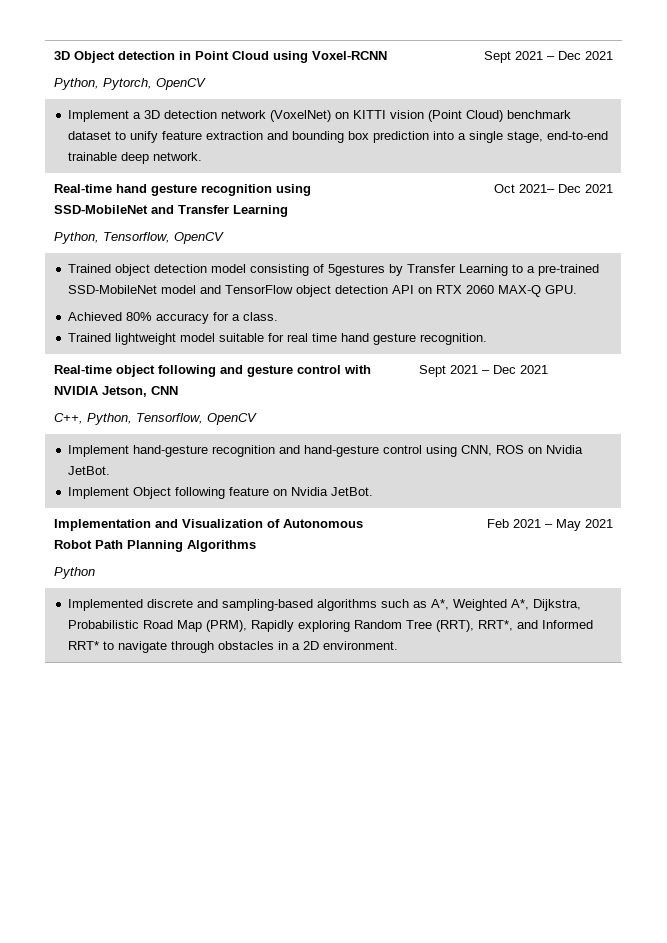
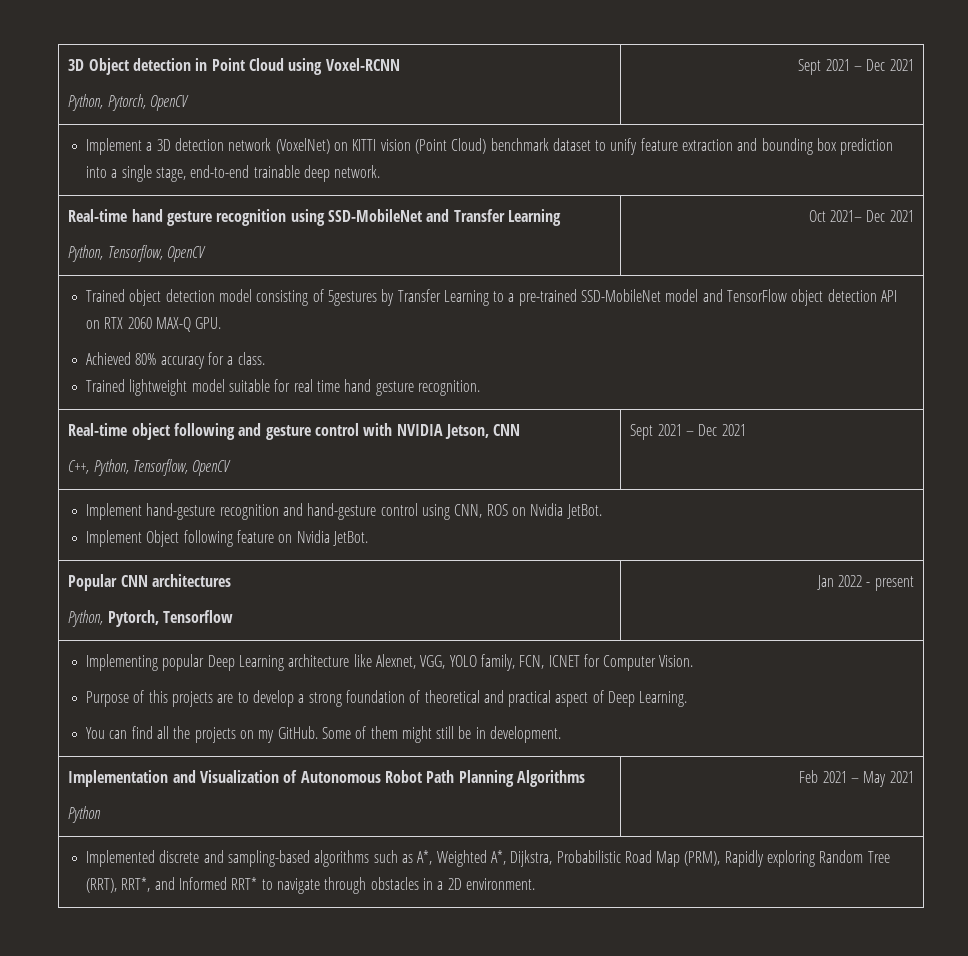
+ Popular CNN architectures
+ Python, Pytorch, Tensorflow | Jan 2022 - present
+ Implementing popular Deep Learning architecture like Alexnet, VGG, YOLO family, FCN, ICNET for Computer Vision.
+ Purpose of this projects are to develop a strong foundation of theoretical and practical aspect of Deep Learning.
+ You can find all the projects on my GitHub. Some of them might still be in development.

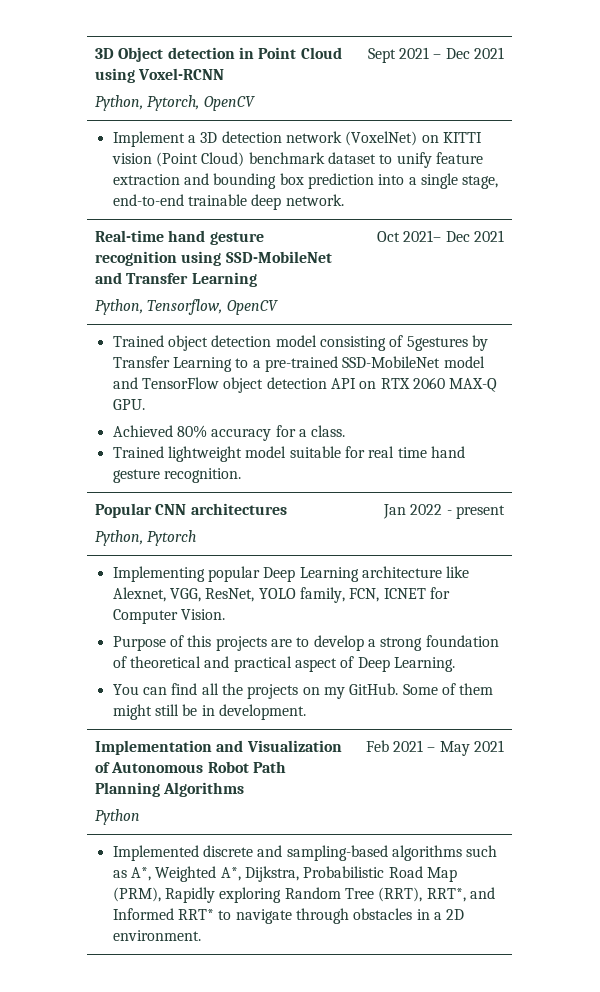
- Real-time object following and gesture control with NVIDIA Jetson, CNN
- C++, Python, Tensorflow, OpenCV | Sept 2021 – Dec 2021
- Implement hand-gesture recognition and hand-gesture control using CNN, ROS on Nvidia JetBot.
- Implement Object following feature on Nvidia JetBot.
  Popular CNN architectures
- Python, Pytorch, Tensorflow | Jan 2022 - present
+ Python, Pytorch | Jan 2022 - present
- Implementing popular Deep Learning architecture like Alexnet, VGG, YOLO family, FCN, ICNET for Computer Vision.
+ Implementing popular Deep Learning architecture like Alexnet, VGG, ResNet, YOLO family, FCN, ICNET for Computer Vision.

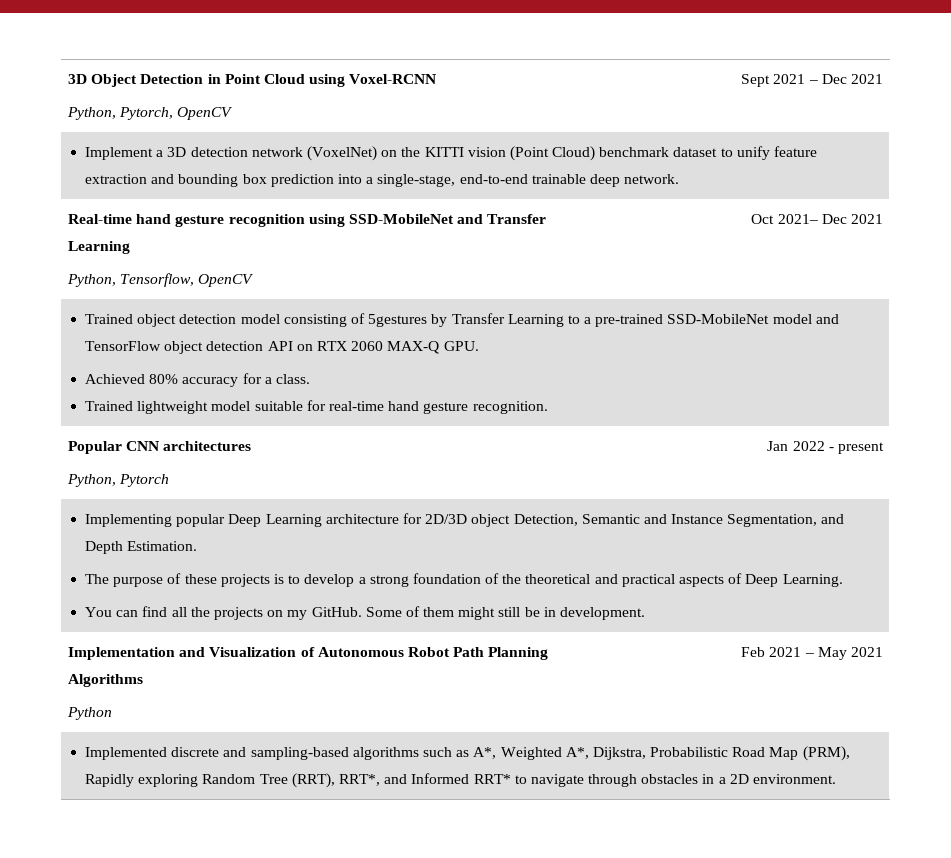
- 3D Object detection in Point Cloud using Voxel-RCNN
+ 3D Object Detection in Point Cloud using Voxel-RCNN
- Implement a 3D detection network (VoxelNet) on KITTI vision (Point Cloud) benchmark dataset to unify feature extraction and bounding box prediction into a single stage, end-to-end trainable deep network.
+ Implement a 3D detection network (VoxelNet) on the KITTI vision (Point Cloud) benchmark dataset to unify feature extraction and bounding box prediction into a single-stage, end-to-end trainable deep network.
- Trained lightweight model suitable for real time hand gesture recognition.
+ Trained lightweight model suitable for real-time hand gesture recognition.
- Implementing popular Deep Learning architecture like Alexnet, VGG, ResNet, YOLO family, FCN, ICNET for Computer Vision.
- Purpose of this projects are to develop a strong foundation of theoretical and practical aspect of Deep Learning.
+ Implementing popular Deep Learning architecture for 2D/3D object Detection, Semantic and Instance Segmentation, and Depth Estimation.
+ The purpose of these projects is to develop a strong foundation of the theoretical and practical aspects of Deep Learning.

